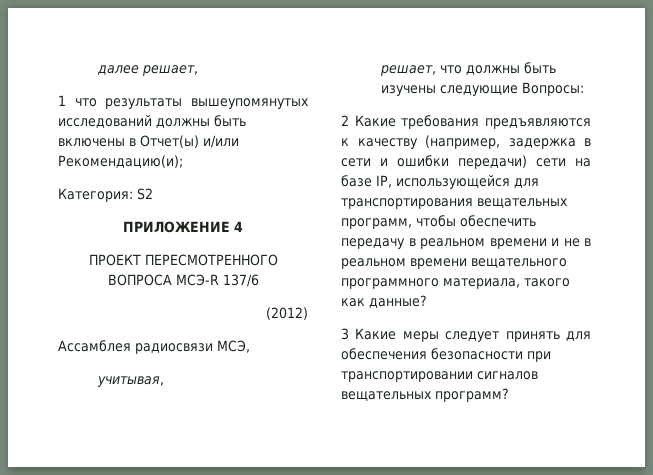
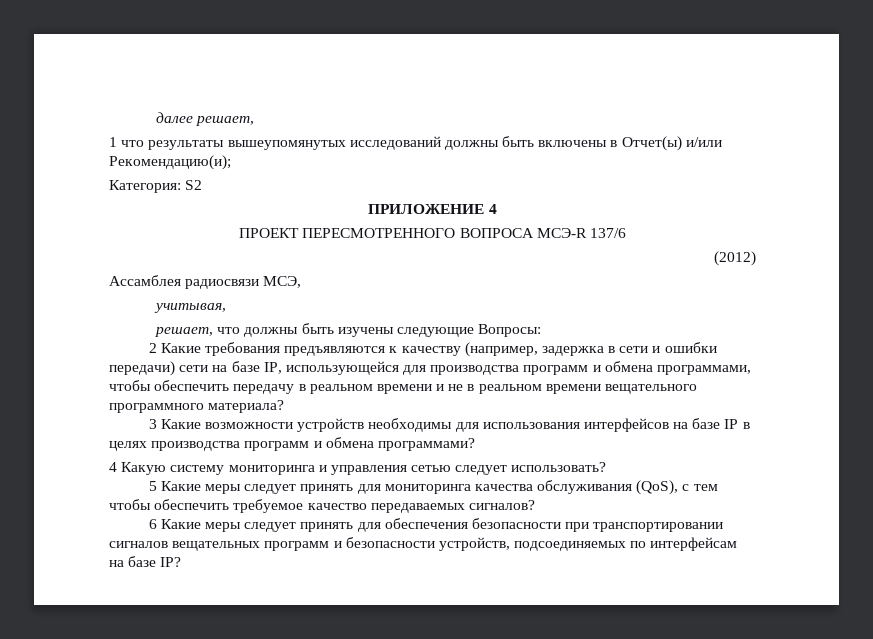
- 2 Какие требования предъявляются к качеству (например, задержка в сети и ошибки передачи) сети на базе IP, использующейся для транспортирования вещательных программ, чтобы обеспечить передачу в реальном времени и не в реальном времени вещательного программного материала, такого как данные?
- 3 Какие меры следует принять для обеспечения безопасности при транспортировании сигналов вещательных программ?
+ 2 Какие требования предъявляются к качеству (например, задержка в сети и ошибки передачи) сети на базе IP, использующейся для производства программ и обмена программами, чтобы обеспечить передачу в реальном времени и не в реальном времени вещательного программного материала?
+ 3 Какие возможности устройств необходимы для использования интерфейсов на базе IP в целях производства программ и обмена программами?
+ 4 Какую систему мониторинга и управления сетью следует использовать?
+ 5 Какие меры следует принять для мониторинга качества обслуживания (QoS), с тем чтобы обеспечить требуемое качество передаваемых сигналов?
+ 6 Какие меры следует принять для обеспечения безопасности при транспортировании сигналов вещательных программ и безопасности устройств, подсоединяемых по интерфейсам на базе IP?

